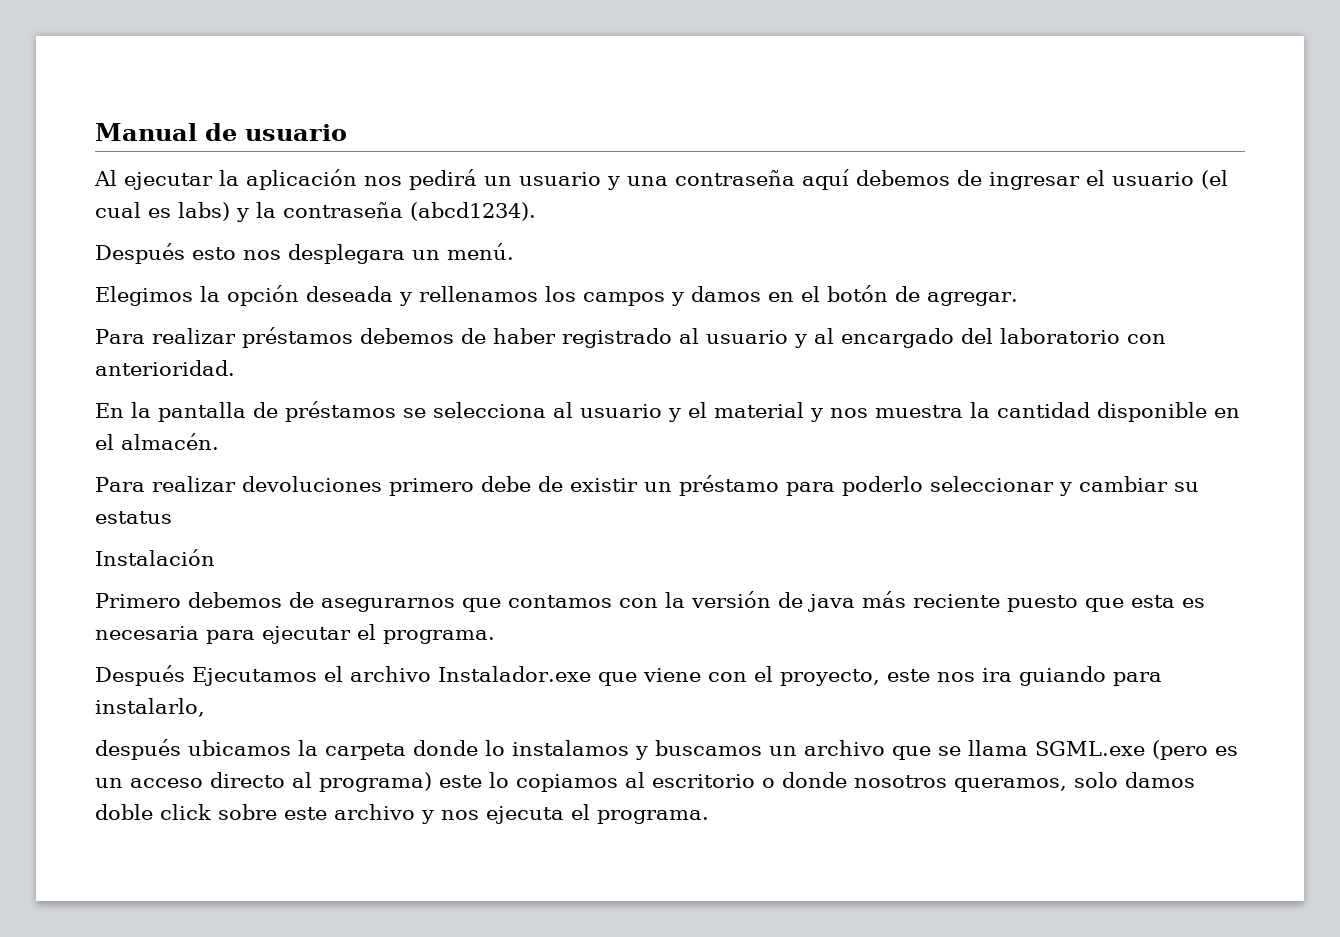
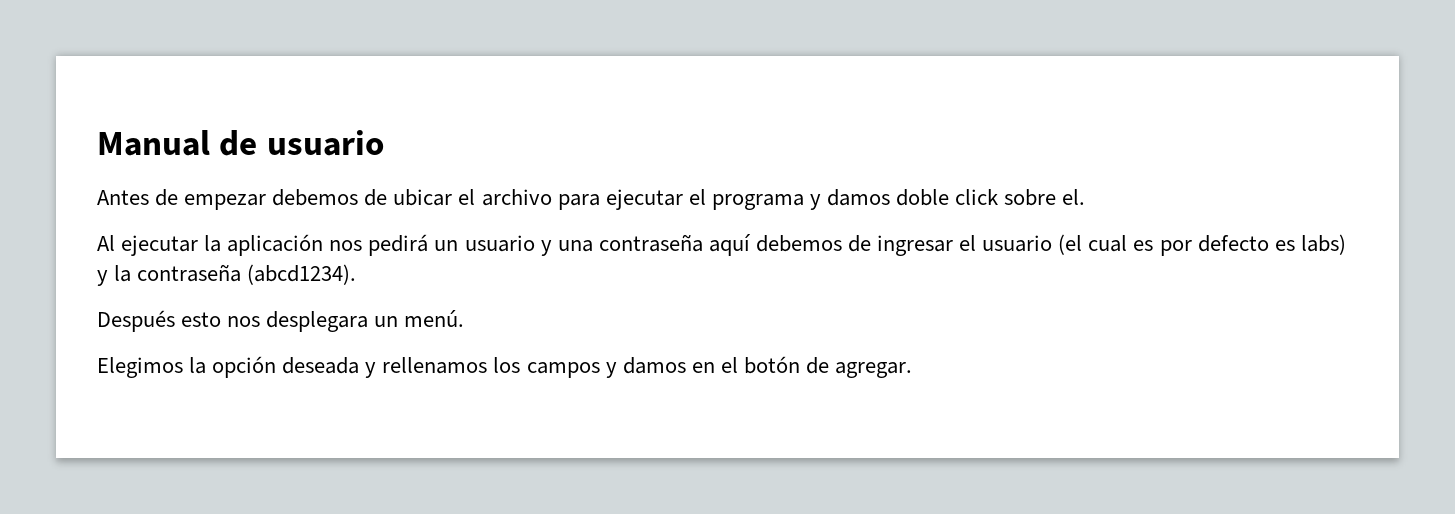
+ Antes de empezar debemos de ubicar el archivo para ejecutar el programa y damos doble click sobre el.
- Al ejecutar la aplicación nos pedirá un usuario y una contraseña aquí debemos de ingresar el usuario (el cual es labs) y la contraseña (abcd1234).
+ Al ejecutar la aplicación nos pedirá un usuario y una contraseña aquí debemos de ingresar el usuario (el cual es por defecto es labs) y la contraseña (abcd1234).
- Para realizar préstamos debemos de haber registrado al usuario y al encargado del laboratorio con anterioridad.
- En la pantalla de préstamos se selecciona al usuario y el material y nos muestra la cantidad disponible en el almacén.
- Para realizar devoluciones primero debe de existir un préstamo para poderlo seleccionar y cambiar su estatus
- Instalación
- Primero debemos de asegurarnos que contamos con la versión de java más reciente puesto que esta es necesaria para ejecutar el programa.
- Después Ejecutamos el archivo Instalador.exe que viene con el proyecto, este nos ira guiando para instalarlo,
- después ubicamos la carpeta donde lo instalamos y buscamos un archivo que se llama SGML.exe (pero es un acceso directo al programa) este lo copiamos al escritorio o donde nosotros queramos, solo damos doble click sobre este archivo y nos ejecuta el programa.

